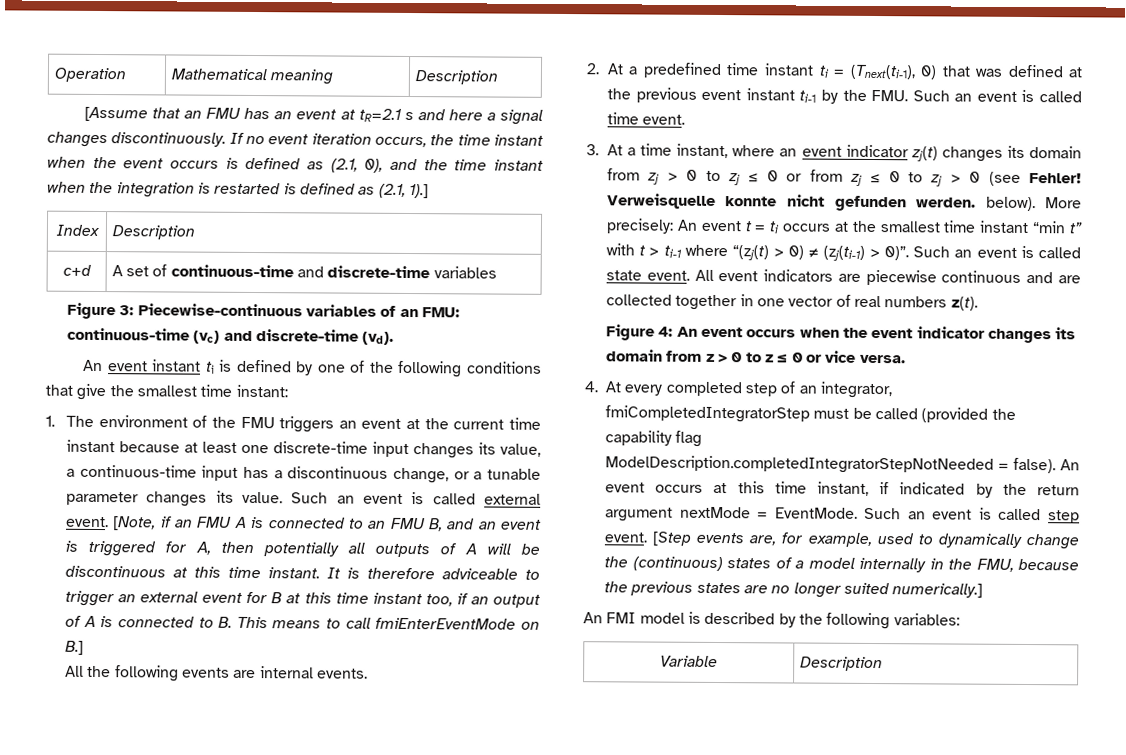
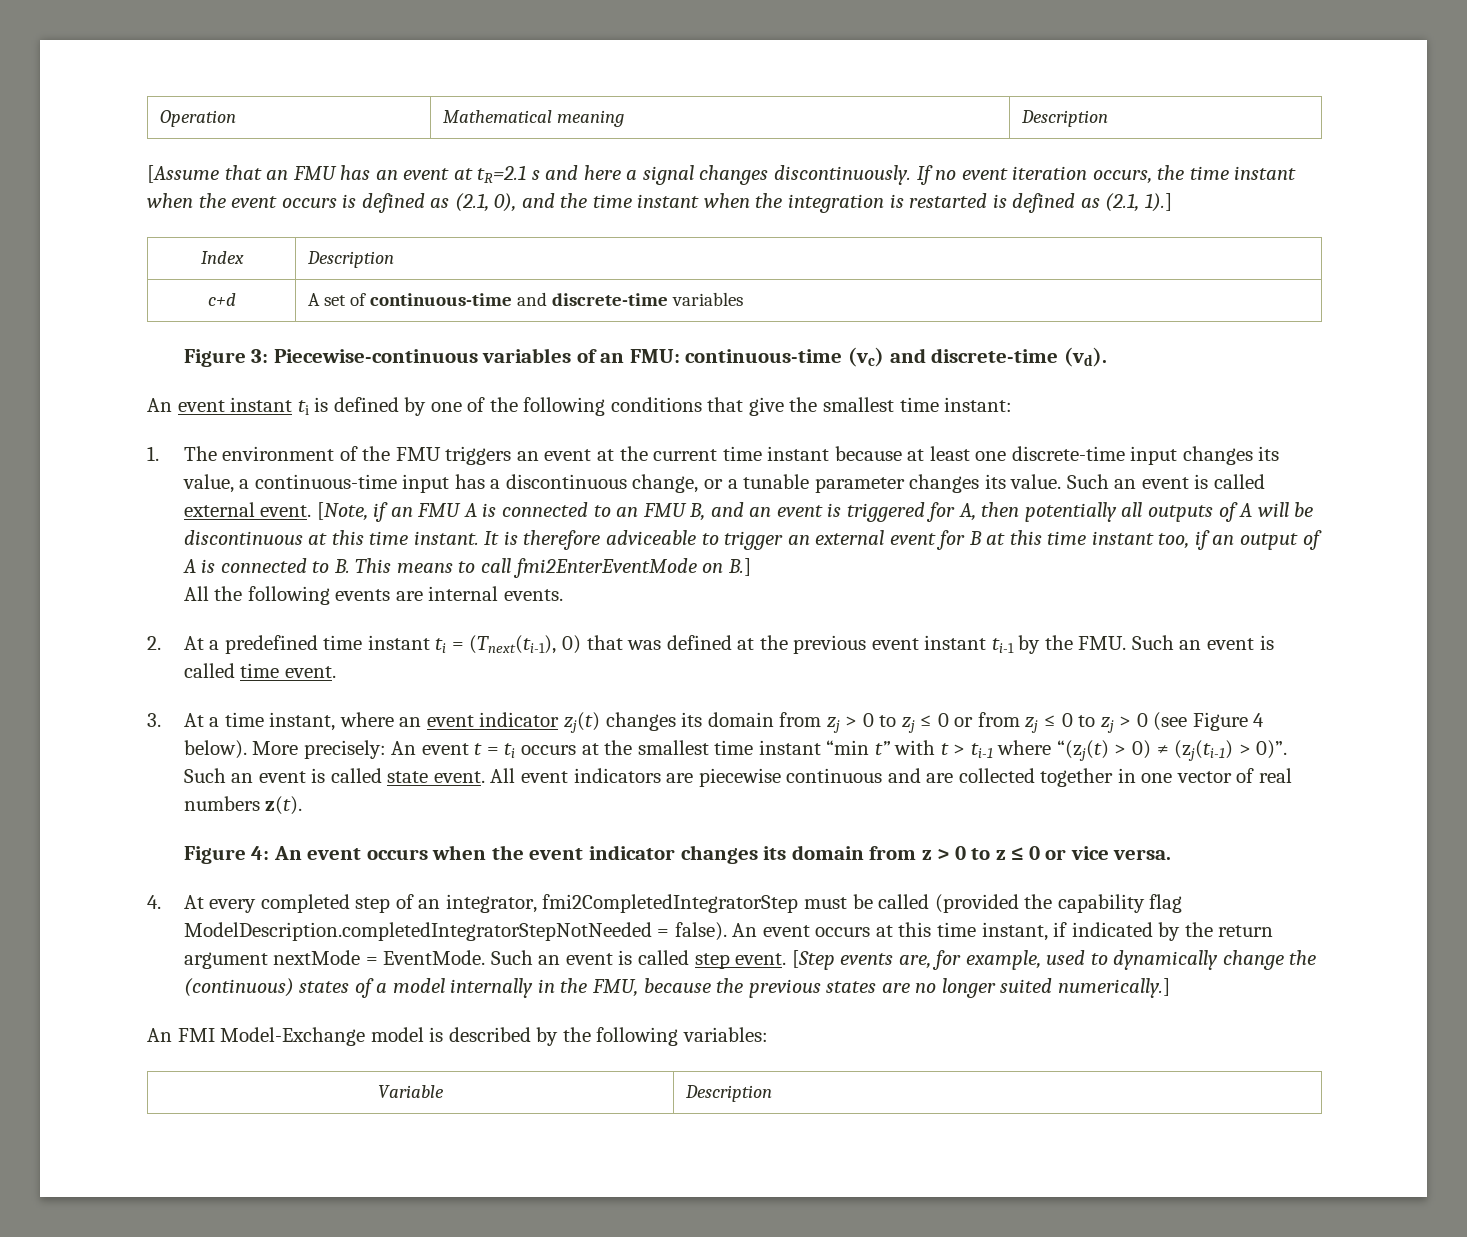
- It is therefore adviceable to trigger an external event for B at this time instant too, if an output of A is connected to B. This means to call fmiEnterEventMode on B.]
+ It is therefore adviceable to trigger an external event for B at this time instant too, if an output of A is connected to B. This means to call fmi2EnterEventMode on B.]
- 3. At a time instant, where an event indicator zj(t) changes its domain from zj > 0 to zj ≤ 0 or from zj ≤ 0 to zj > 0 (see Fehler! Verweisquelle konnte nicht gefunden werden. below).
+ 3. At a time instant, where an event indicator zj(t) changes its domain from zj > 0 to zj ≤ 0 or from zj ≤ 0 to zj > 0 (see Figure 4 below).
- 4. At every completed step of an integrator, fmiCompletedIntegratorStep must be called (provided the capability flag ModelDescription.completedIntegratorStepNotNeeded = false).
+ 4. At every completed step of an integrator, fmi2CompletedIntegratorStep must be called (provided the capability flag ModelDescription.completedIntegratorStepNotNeeded = false).
- An FMI model is described by the following variables:
+ An FMI Model-Exchange model is described by the following variables:

